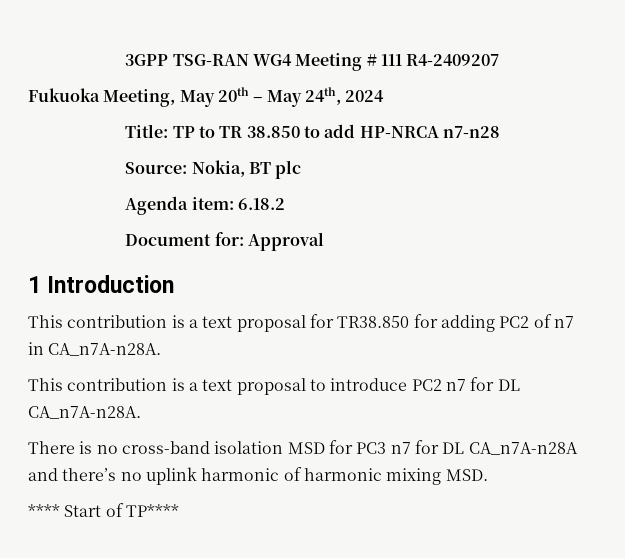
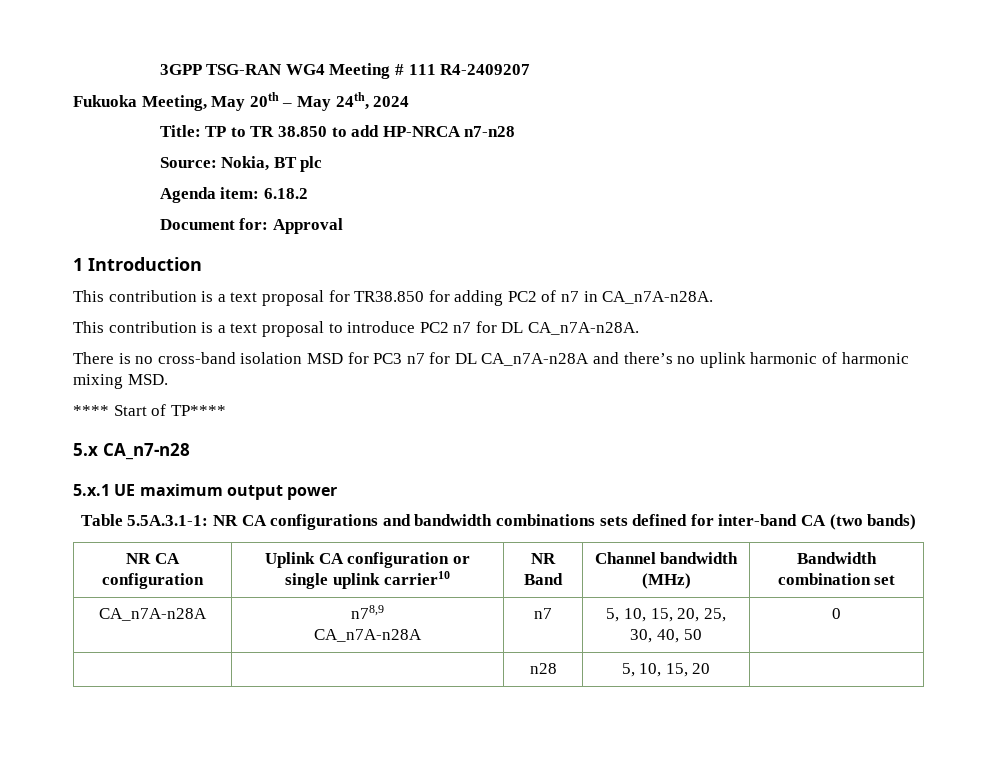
+ 5.x CA_n7-n28
+ 5.x.1 UE maximum output power
+ Table 5.5A.3.1-1: NR CA configurations and bandwidth combinations sets defined for inter-band CA (two bands)
+ NR CA configuration | Uplink CA configuration or single uplink carrier10 | NR Band | Channel bandwidth (MHz) | Bandwidth combination set
+ CA_n7A-n28A | n78,9
+ CA_n7A-n28A | n7 | 5, 10, 15, 20, 25, 30, 40, 50 | 0
+ | | n28 | 5, 10, 15, 20 |

